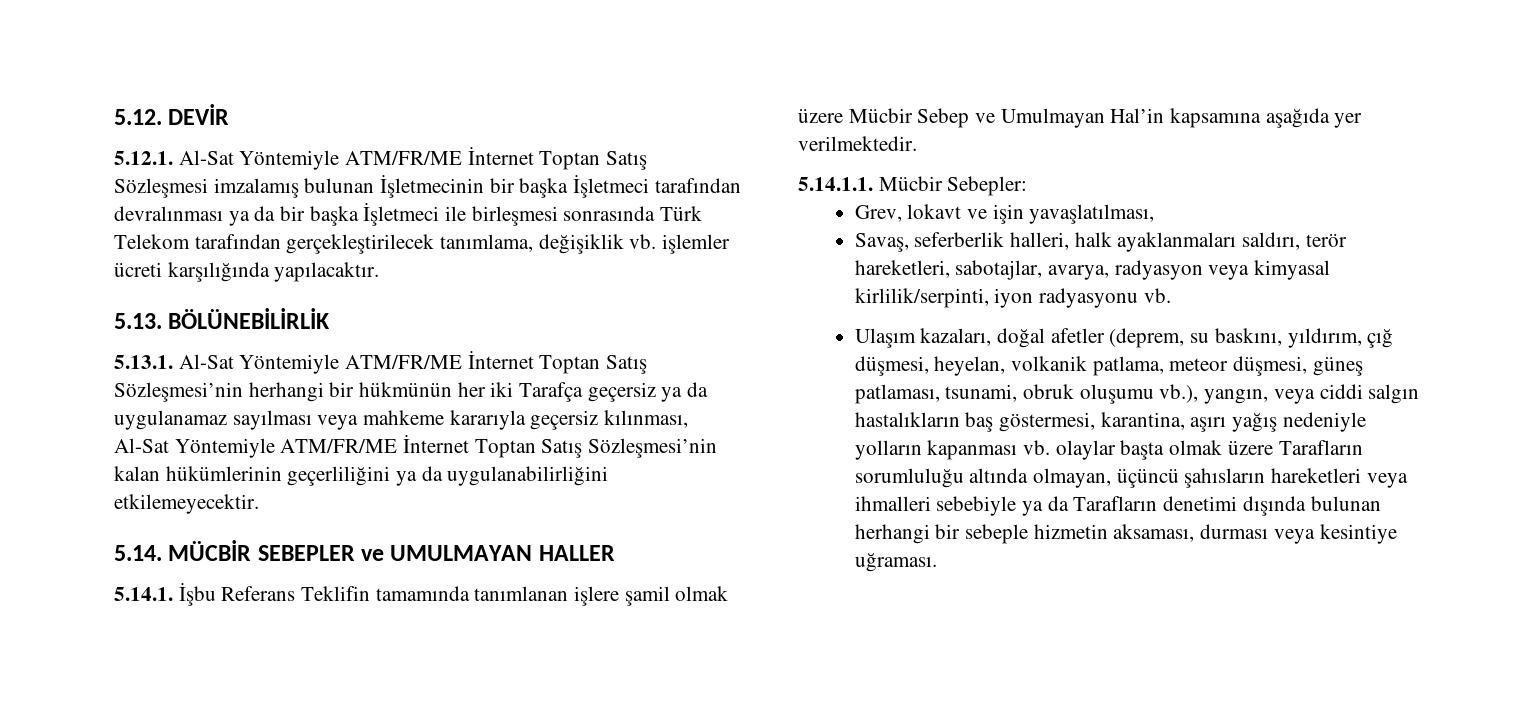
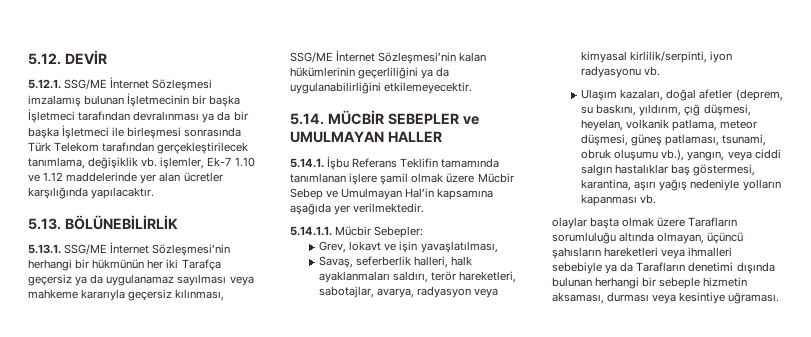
- 5.12.1. Al-Sat Yöntemiyle ATM/FR/ME İnternet Toptan Satış Sözleşmesi imzalamış bulunan İşletmecinin bir başka İşletmeci tarafından devralınması ya da bir başka İşletmeci ile birleşmesi sonrasında Türk Telekom tarafından gerçekleştirilecek tanımlama, değişiklik vb. işlemler ücreti karşılığında yapılacaktır.
+ 5.12.1. SSG/ME İnternet Sözleşmesi imzalamış bulunan İşletmecinin bir başka İşletmeci tarafından devralınması ya da bir başka İşletmeci ile birleşmesi sonrasında Türk Telekom tarafından gerçekleştirilecek tanımlama, değişiklik vb. işlemler, Ek-7 1.10 ve 1.12 maddelerinde yer alan ücretler karşılığında yapılacaktır.
- 5.13.1. Al-Sat Yöntemiyle ATM/FR/ME İnternet Toptan Satış Sözleşmesi’nin herhangi bir hükmünün her iki Tarafça geçersiz ya da uygulanamaz sayılması veya mahkeme kararıyla geçersiz kılınması, Al-Sat Yöntemiyle ATM/FR/ME İnternet Toptan Satış Sözleşmesi’nin kalan hükümlerinin geçerliliğini ya da uygulanabilirliğini etkilemeyecektir.
+ 5.13.1. SSG/ME İnternet Sözleşmesi’nin herhangi bir hükmünün her iki Tarafça geçersiz ya da uygulanamaz sayılması veya mahkeme kararıyla geçersiz kılınması, SSG/ME İnternet Sözleşmesi’nin kalan hükümlerinin geçerliliğini ya da uygulanabilirliğini etkilemeyecektir.
- Ulaşım kazaları, doğal afetler (deprem, su baskını, yıldırım, çığ düşmesi, heyelan, volkanik patlama, meteor düşmesi, güneş patlaması, tsunami, obruk oluşumu vb.), yangın, veya ciddi salgın hastalıkların baş göstermesi, karantina, aşırı yağış nedeniyle yolların kapanması vb. olaylar başta olmak üzere Tarafların sorumluluğu altında olmayan, üçüncü şahısların hareketleri veya ihmalleri sebebiyle ya da Tarafların denetimi dışında bulunan herhangi bir sebeple hizmetin aksaması, durması veya kesintiye uğraması.
+ Ulaşım kazaları, doğal afetler (deprem, su baskını, yıldırım, çığ düşmesi, heyelan, volkanik patlama, meteor düşmesi, güneş patlaması, tsunami, obruk oluşumu vb.), yangın, veya ciddi salgın hastalıklar baş göstermesi, karantina, aşırı yağış nedeniyle yolların kapanması vb.
+ olaylar başta olmak üzere Tarafların sorumluluğu altında olmayan, üçüncü şahısların hareketleri veya ihmalleri sebebiyle ya da Tarafların denetimi dışında bulunan herhangi bir sebeple hizmetin aksaması, durması veya kesintiye uğraması.

